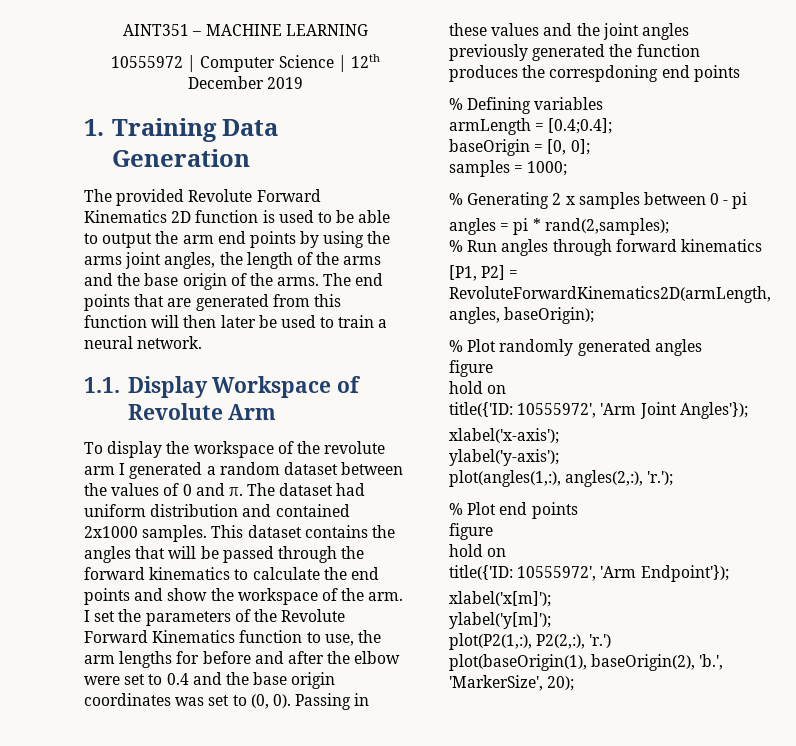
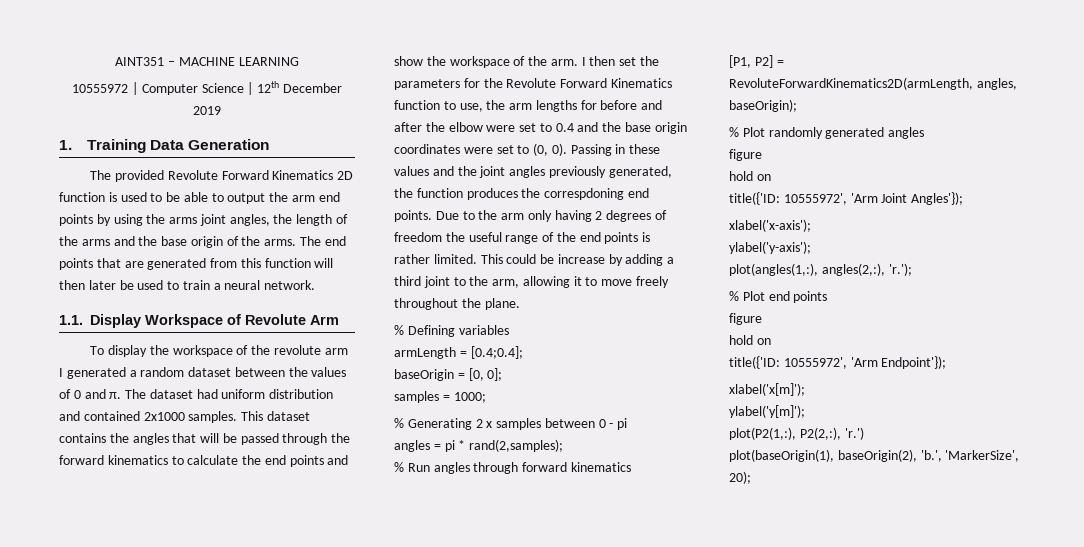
- I set the parameters of the Revolute Forward Kinematics function to use, the arm lengths for before and after the elbow were set to 0.4 and the base origin coordinates was set to (0, 0).
+ I then set the parameters for the Revolute Forward Kinematics function to use, the arm lengths for before and after the elbow were set to 0.4 and the base origin coordinates were set to (0, 0).
- Passing in these values and the joint angles previously generated the function produces the correspdoning end points
+ Passing in these values and the joint angles previously generated, the function produces the correspdoning end points. Due to the arm only having 2 degrees of freedom the useful range of the end points is rather limited. This could be increase by adding a third joint to the arm, allowing it to move freely throughout the plane.

